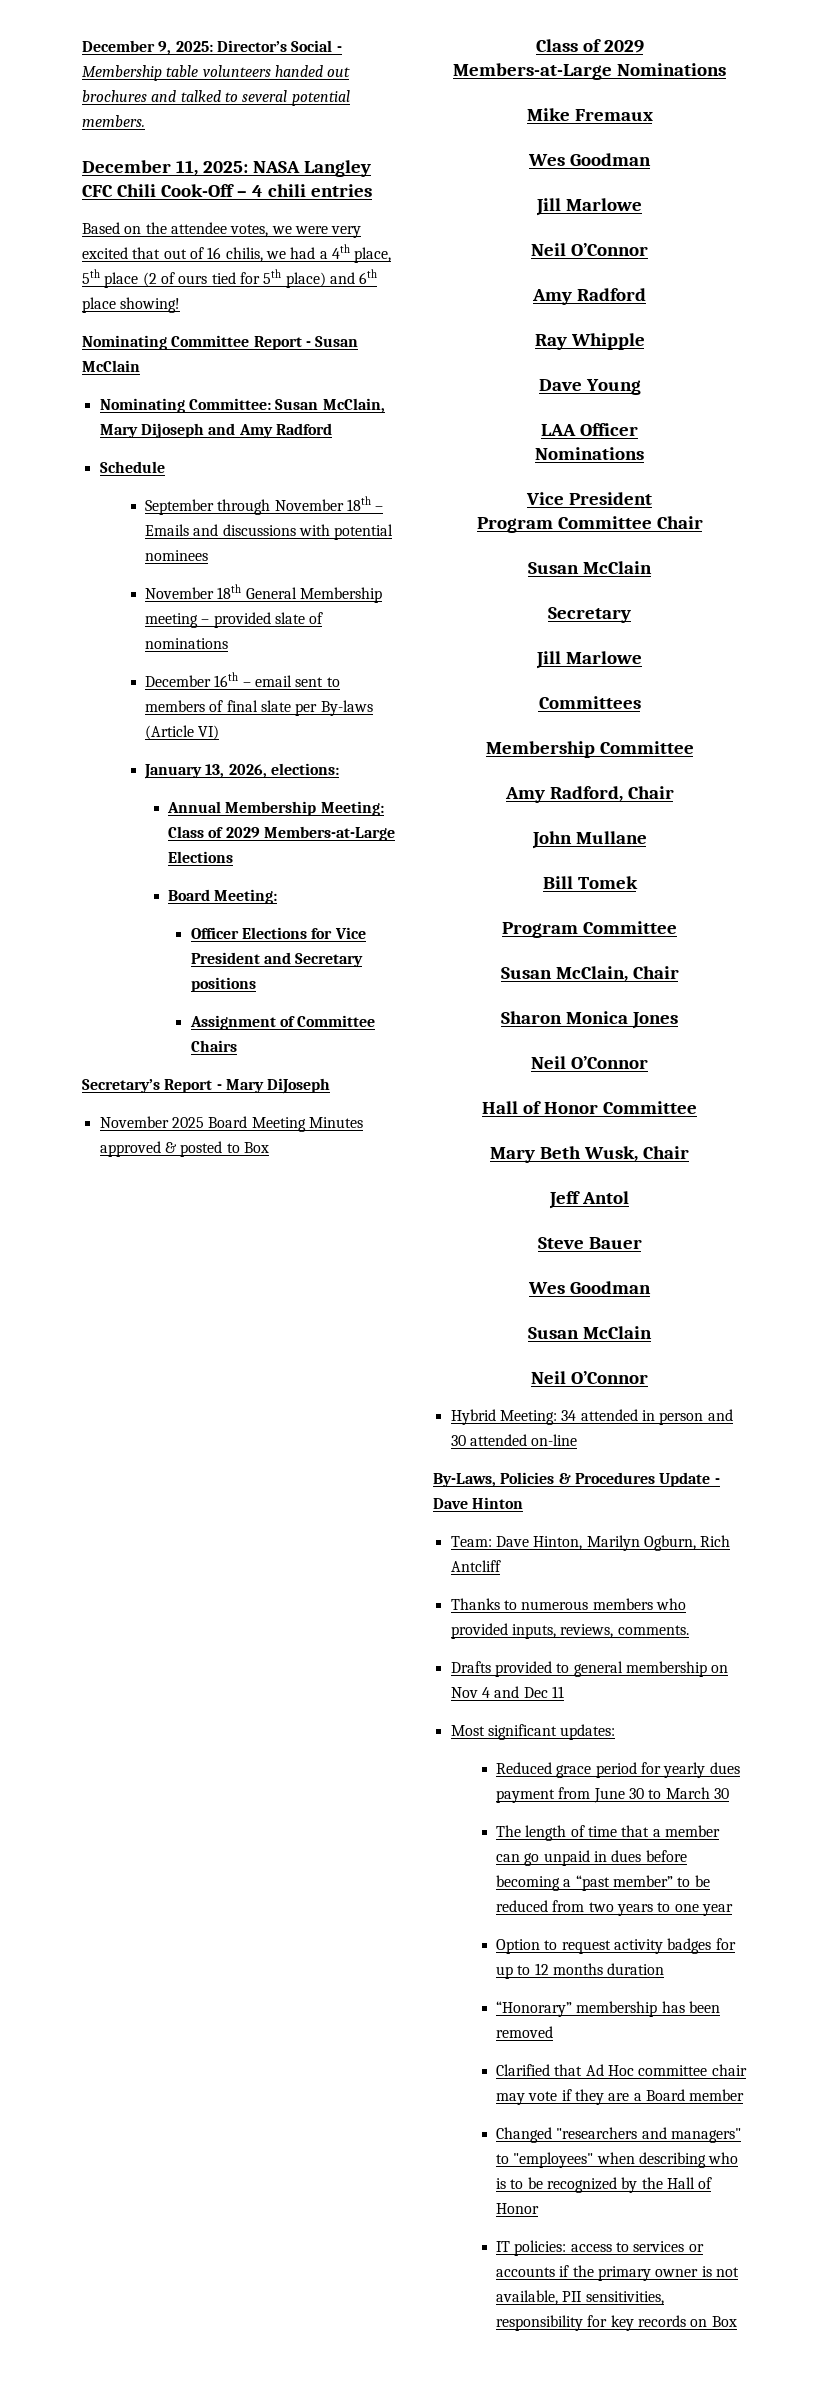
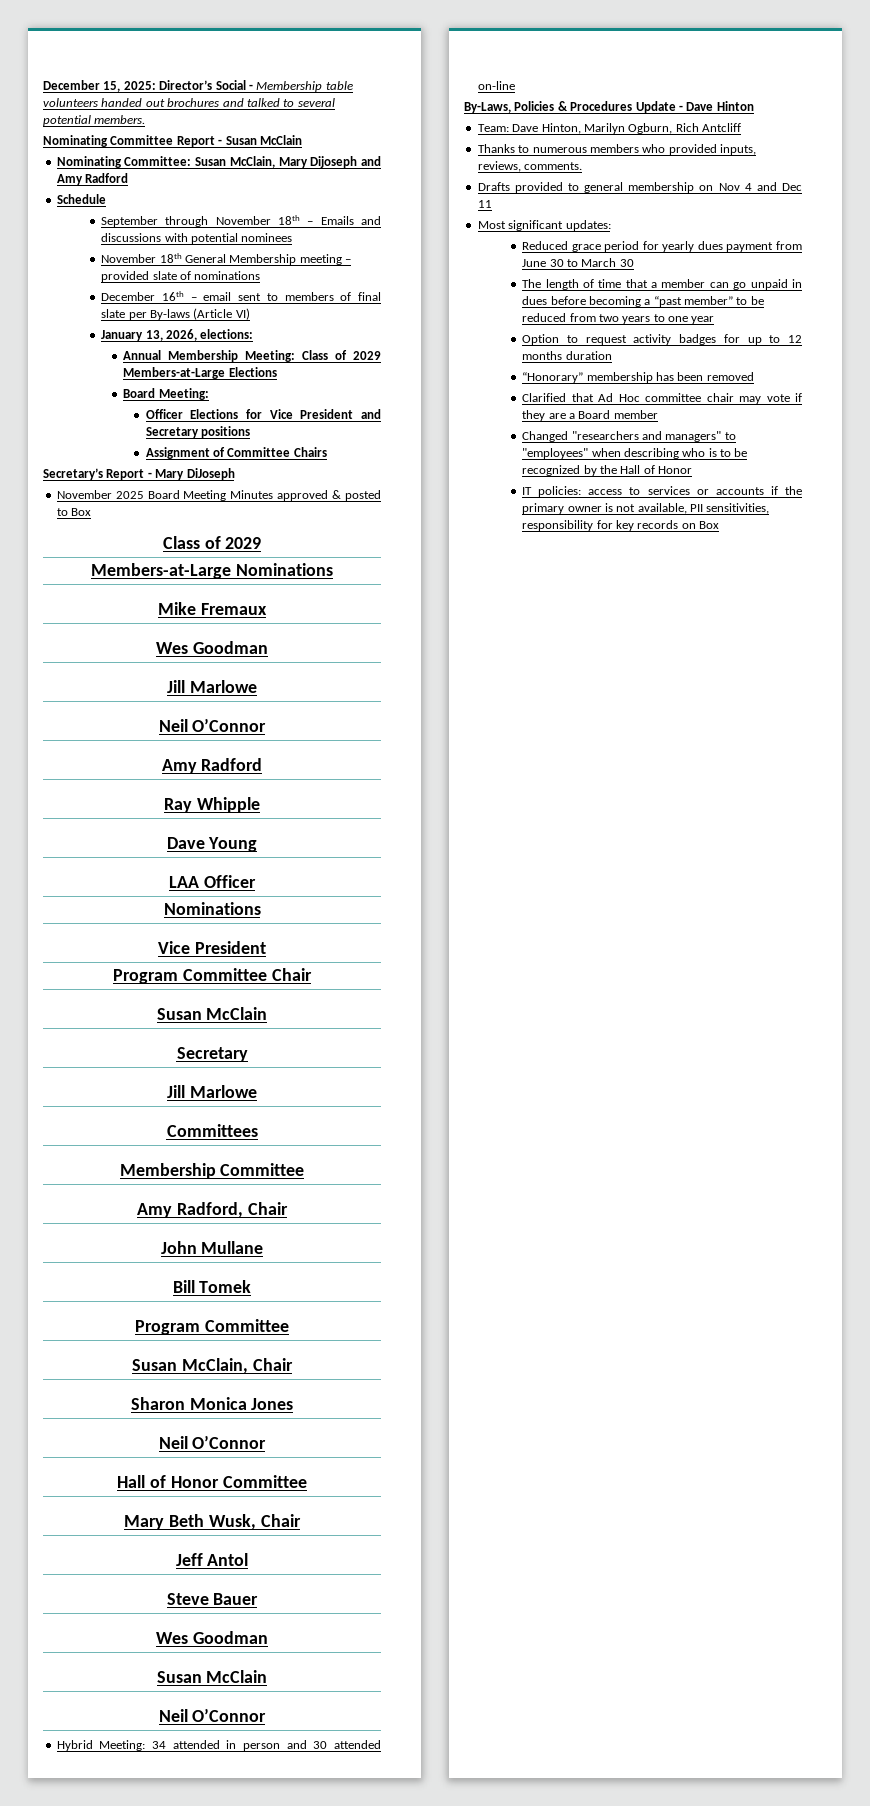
- December 9, 2025: Director’s Social - Membership table volunteers handed out brochures and talked to several potential members.
+ December 15, 2025: Director’s Social - Membership table volunteers handed out brochures and talked to several potential members.
- December 11, 2025: NASA Langley CFC Chili Cook-Off – 4 chili entries
- Based on the attendee votes, we were very excited that out of 16 chilis, we had a 4th place, 5th place (2 of ours tied for 5th place) and 6th place showing!

